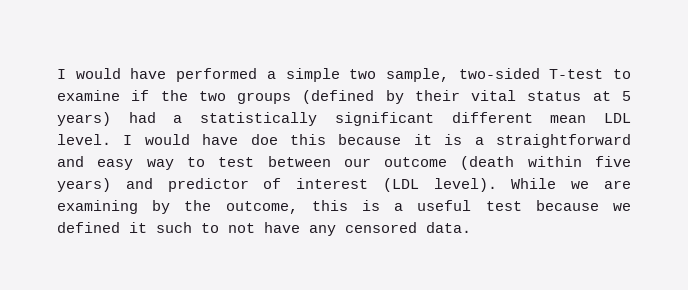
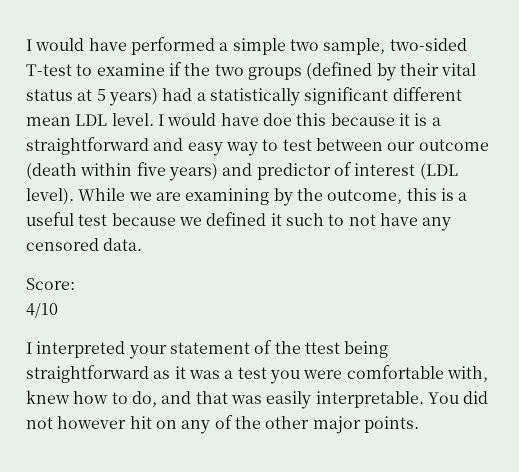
+ Score:
+ 4/10
+ I interpreted your statement of the ttest being straightforward as it was a test you were comfortable with, knew how to do, and that was easily interpretable. You did not however hit on any of the other major points.

